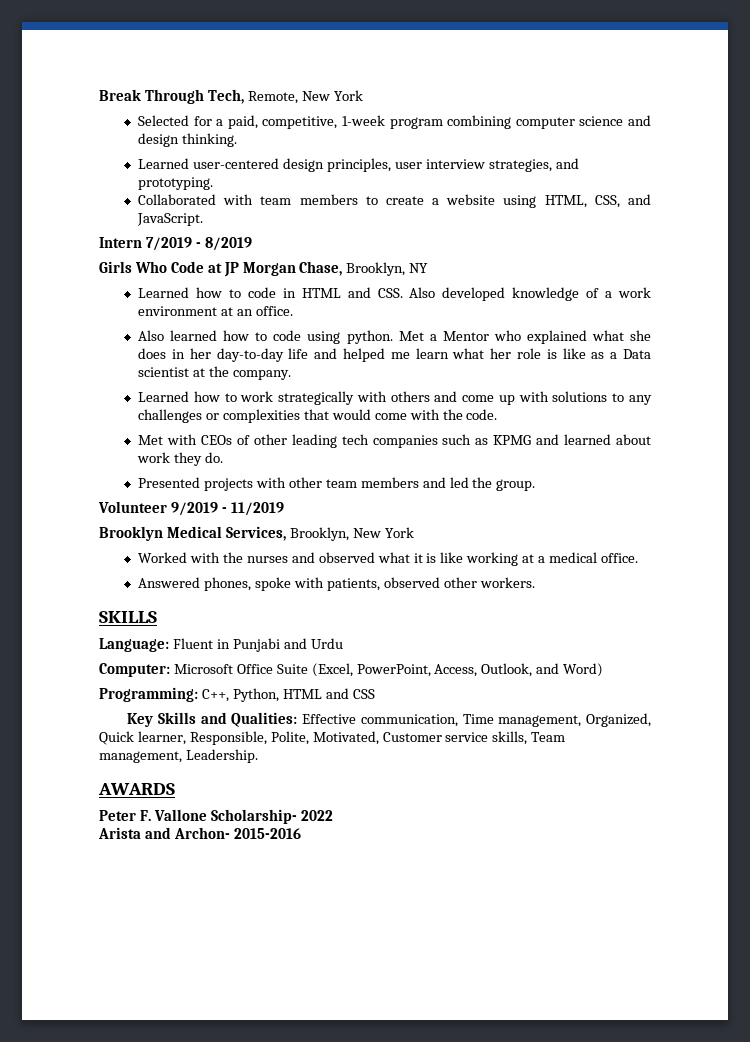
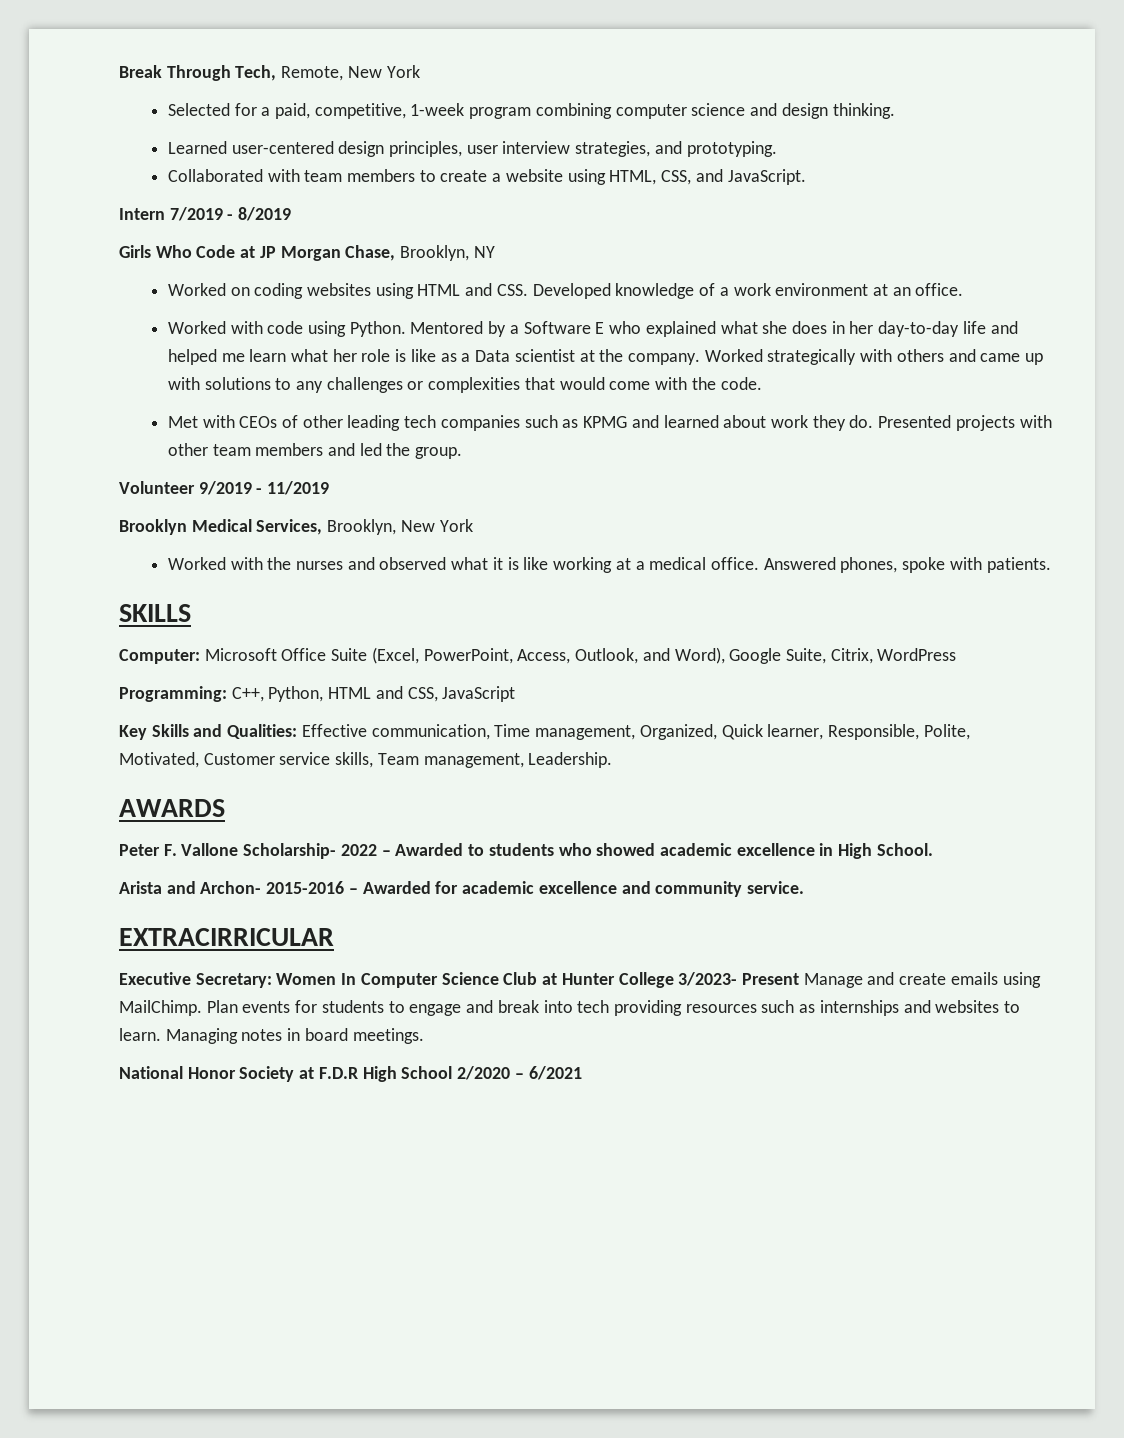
- Learned how to code in HTML and CSS. Also developed knowledge of a work environment at an office.
+ Worked on coding websites using HTML and CSS. Developed knowledge of a work environment at an office.
- Also learned how to code using python. Met a Mentor who explained what she does in her day-to-day life and helped me learn what her role is like as a Data scientist at the company.
- Learned how to work strategically with others and come up with solutions to any challenges or complexities that would come with the code.
+ Worked with code using Python. Mentored by a Software E who explained what she does in her day-to-day life and helped me learn what her role is like as a Data scientist at the company. Worked strategically with others and came up with solutions to any challenges or complexities that would come with the code.
- Met with CEOs of other leading tech companies such as KPMG and learned about work they do.
- Presented projects with other team members and led the group.
+ Met with CEOs of other leading tech companies such as KPMG and learned about work they do. Presented projects with other team members and led the group.
- Worked with the nurses and observed what it is like working at a medical office.
- Answered phones, spoke with patients, observed other workers.
+ Worked with the nurses and observed what it is like working at a medical office. Answered phones, spoke with patients.
  SKILLS
- Language: Fluent in Punjabi and Urdu
- Computer: Microsoft Office Suite (Excel, PowerPoint, Access, Outlook, and Word)
+ Computer: Microsoft Office Suite (Excel, PowerPoint, Access, Outlook, and Word), Google Suite, Citrix, WordPress
- Programming: C++, Python, HTML and CSS
+ Programming: C++, Python, HTML and CSS, JavaScript
- Peter F. Vallone Scholarship- 2022
- Arista and Archon- 2015-2016
+ Peter F. Vallone Scholarship- 2022 – Awarded to students who showed academic excellence in High School.
+ Arista and Archon- 2015-2016 – Awarded for academic excellence and community service.
+ EXTRACIRRICULAR
+ Executive Secretary: Women In Computer Science Club at Hunter College 3/2023- Present Manage and create emails using MailChimp. Plan events for students to engage and break into tech providing resources such as internships and websites to learn. Managing notes in board meetings.
+ National Honor Society at F.D.R High School 2/2020 – 6/2021

